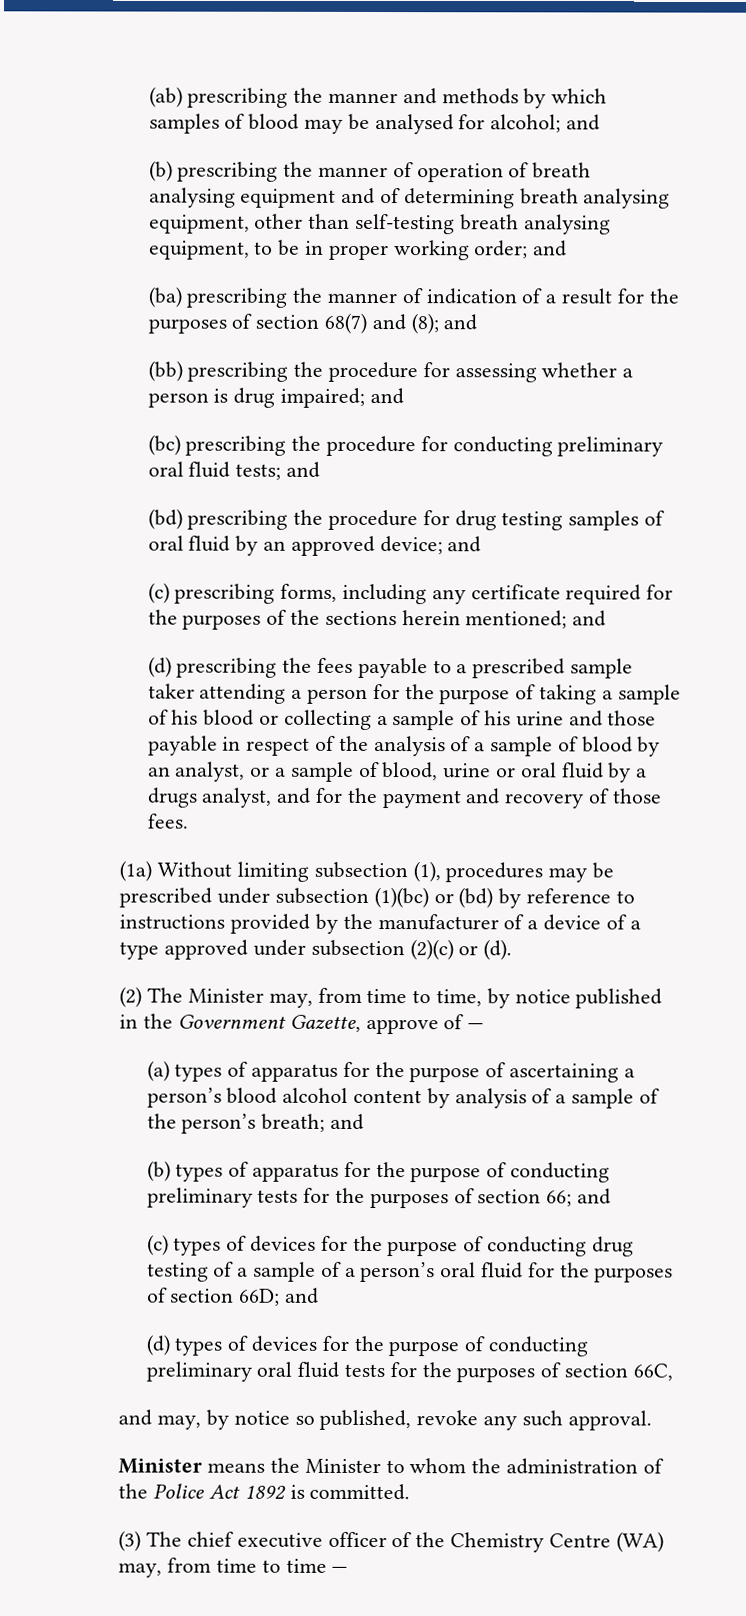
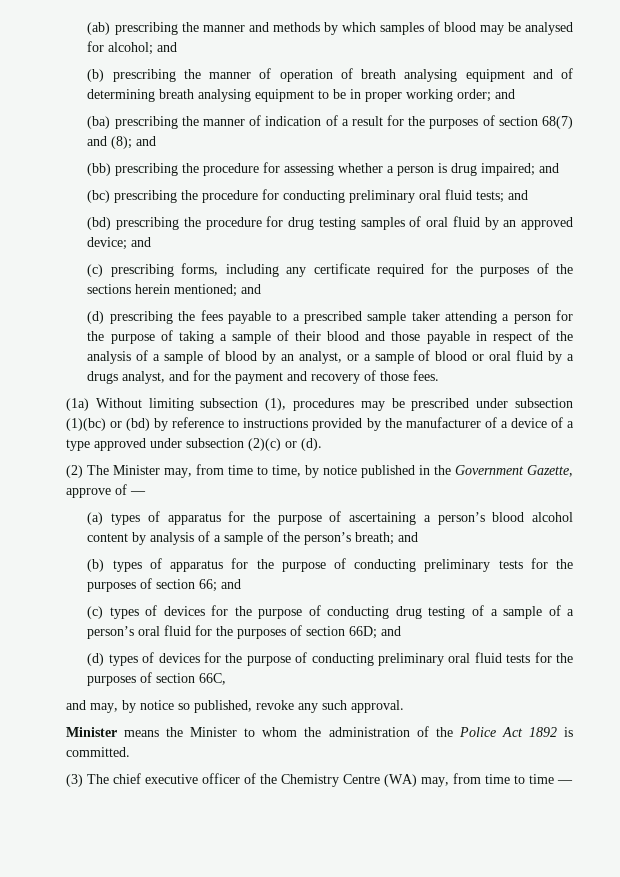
- (b) prescribing the manner of operation of breath analysing equipment and of determining breath analysing equipment, other than self-testing breath analysing equipment, to be in proper working order; and
+ (b) prescribing the manner of operation of breath analysing equipment and of determining breath analysing equipment to be in proper working order; and
- (d) prescribing the fees payable to a prescribed sample taker attending a person for the purpose of taking a sample of his blood or collecting a sample of his urine and those payable in respect of the analysis of a sample of blood by an analyst, or a sample of blood, urine or oral fluid by a drugs analyst, and for the payment and recovery of those fees.
+ (d) prescribing the fees payable to a prescribed sample taker attending a person for the purpose of taking a sample of their blood and those payable in respect of the analysis of a sample of blood by an analyst, or a sample of blood or oral fluid by a drugs analyst, and for the payment and recovery of those fees.

